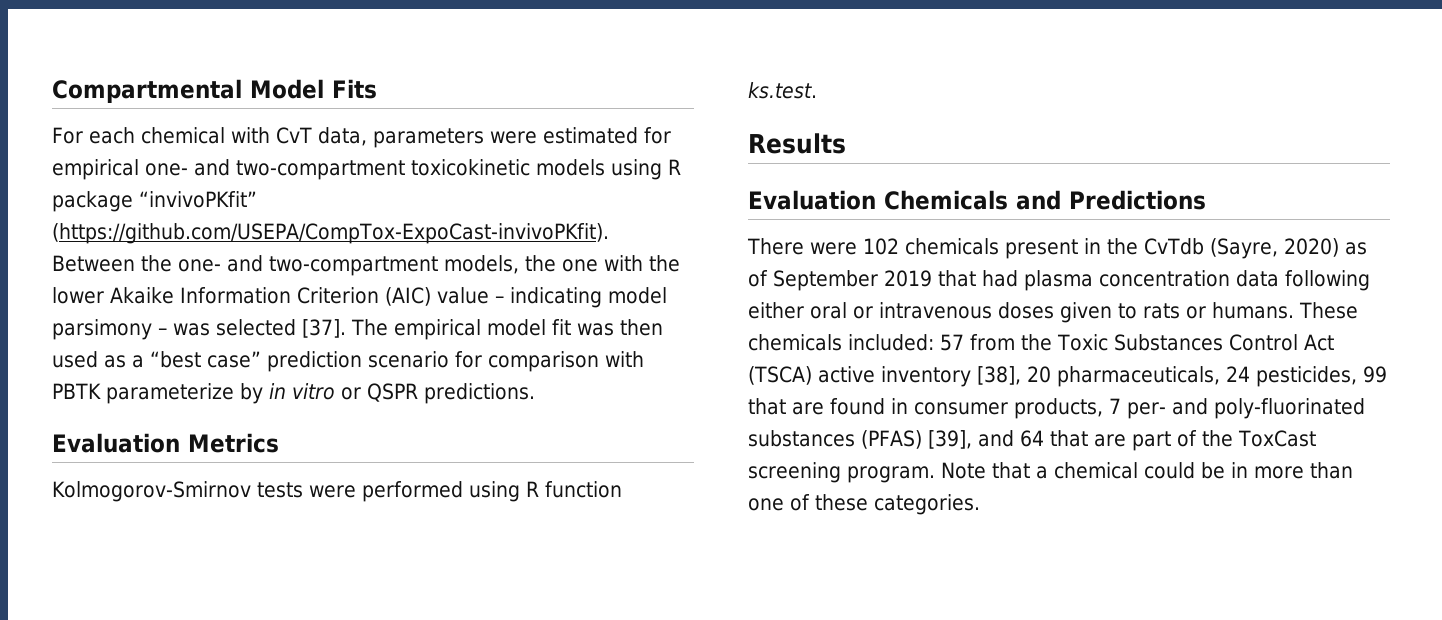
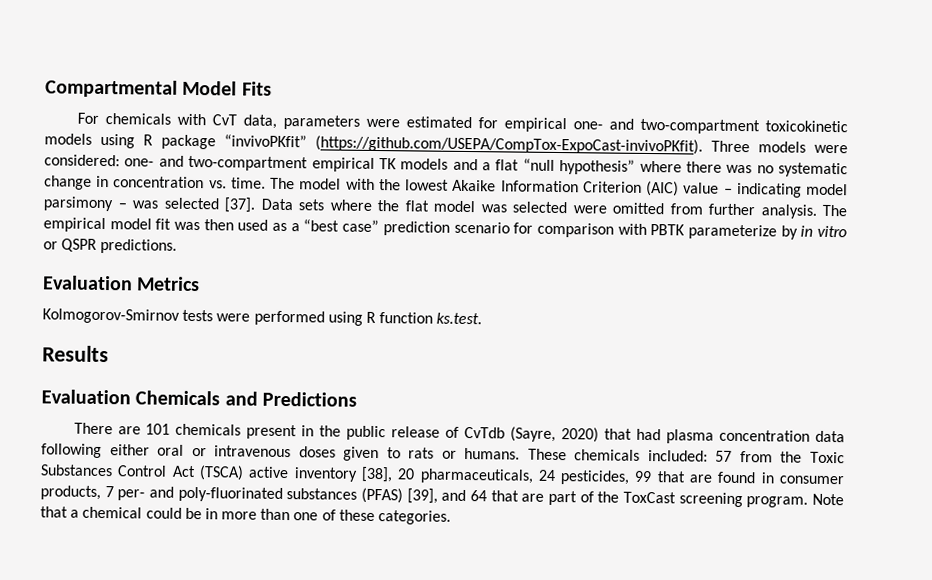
- For each chemical with CvT data, parameters were estimated for empirical one- and two-compartment toxicokinetic models using R package “invivoPKfit” (https://github.com/USEPA/CompTox-ExpoCast-invivoPKfit). Between the one- and two-compartment models, the one with the lower Akaike Information Criterion (AIC) value – indicating model parsimony – was selected [37].
+ For chemicals with CvT data, parameters were estimated for empirical one- and two-compartment toxicokinetic models using R package “invivoPKfit” (https://github.com/USEPA/CompTox-ExpoCast-invivoPKfit). Three models were considered: one- and two-compartment empirical TK models and a flat “null hypothesis” where there was no systematic change in concentration vs. time. The model with the lowest Akaike Information Criterion (AIC) value – indicating model parsimony – was selected [37].
+ Data sets where the flat model was selected were omitted from further analysis.
- There were 102 chemicals present in the CvTdb (Sayre, 2020) as of September 2019 that had plasma concentration data following either oral or intravenous doses given to rats or humans.
+ There are 101 chemicals present in the public release of CvTdb (Sayre, 2020) that had plasma concentration data following either oral or intravenous doses given to rats or humans.

